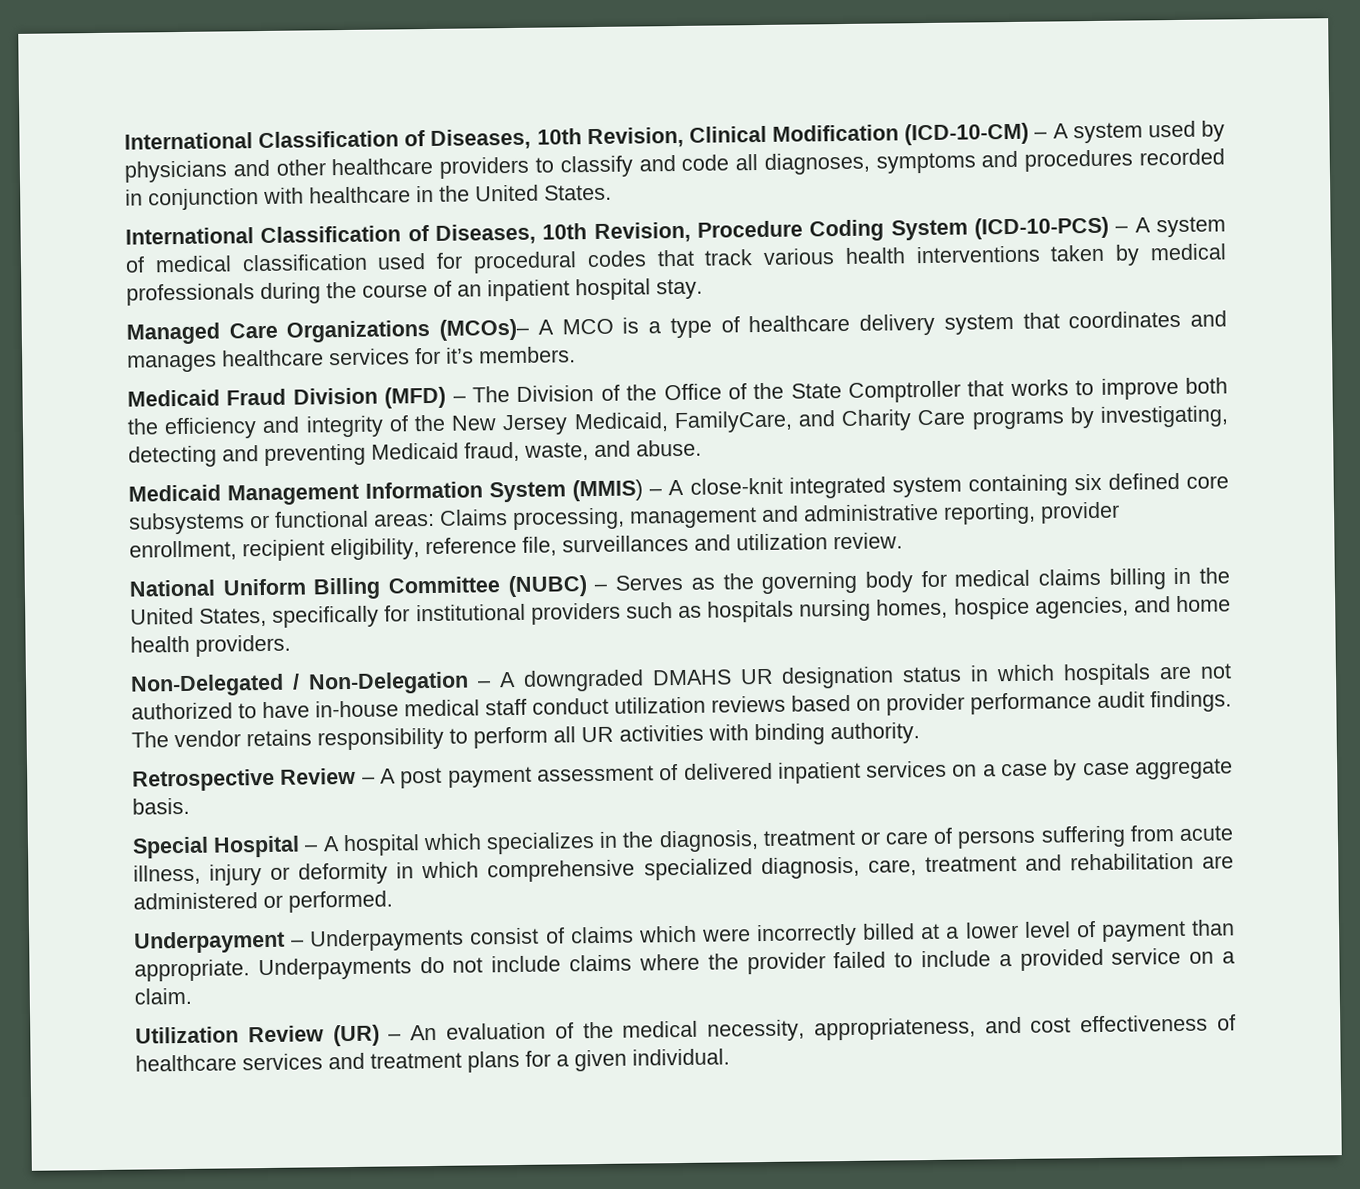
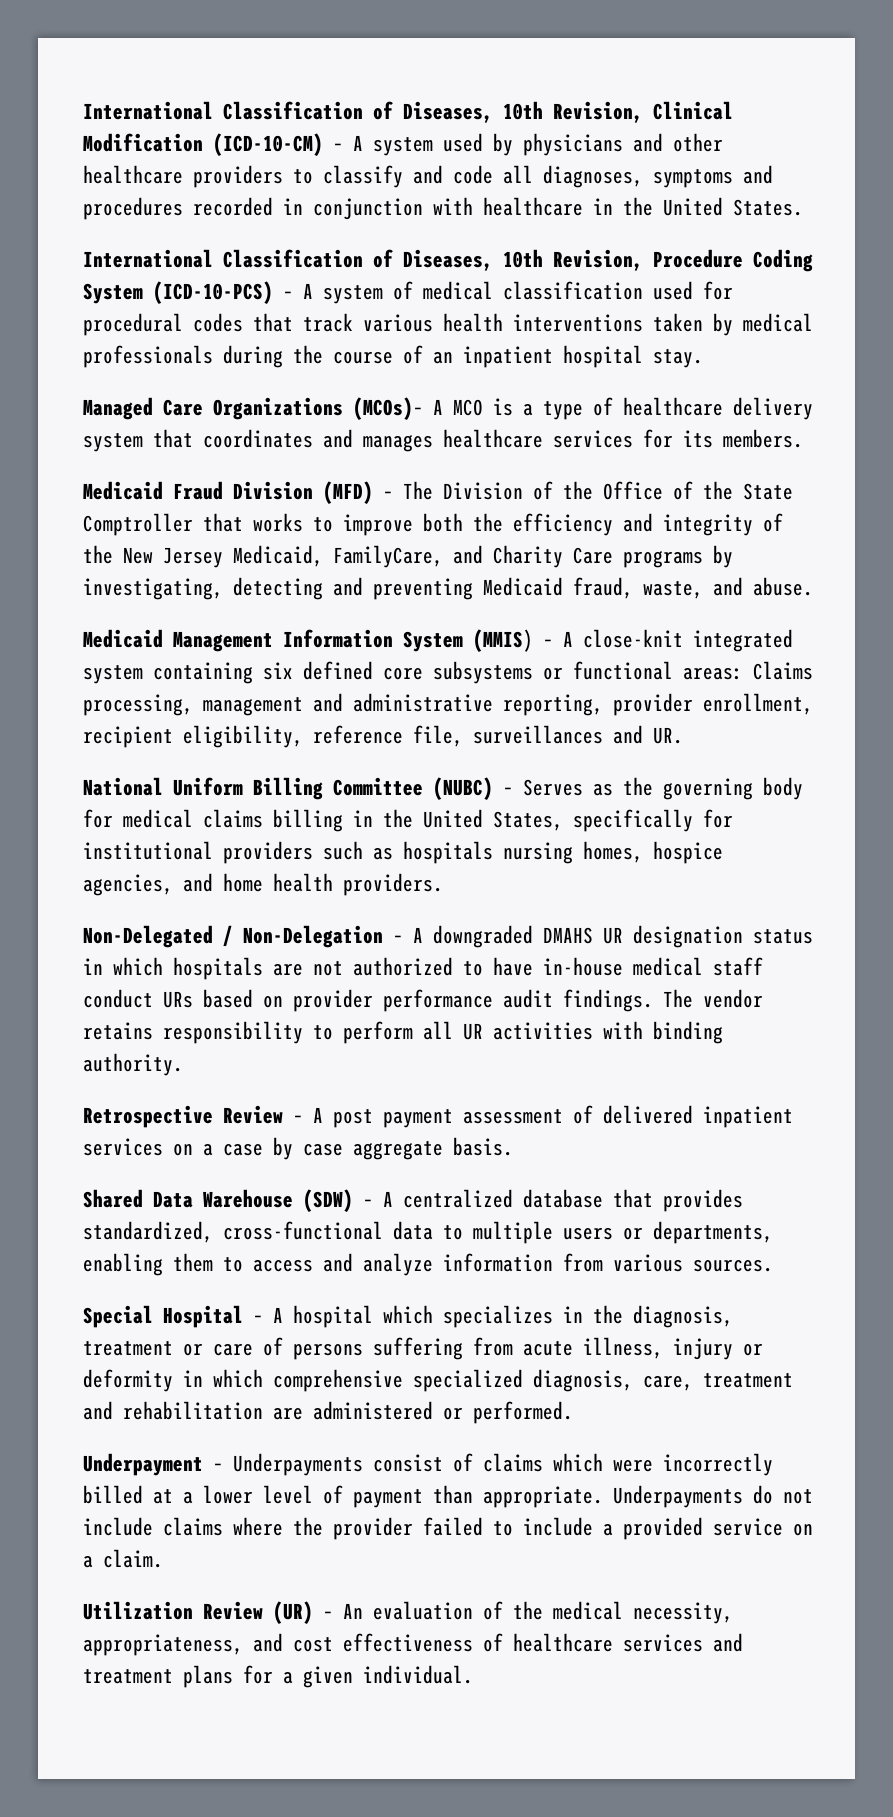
- Managed Care Organizations (MCOs)– A MCO is a type of healthcare delivery system that coordinates and manages healthcare services for it’s members.
+ Managed Care Organizations (MCOs)– A MCO is a type of healthcare delivery system that coordinates and manages healthcare services for its members.
- Medicaid Management Information System (MMIS) – A close-knit integrated system containing six defined core subsystems or functional areas: Claims processing, management and administrative reporting, provider enrollment, recipient eligibility, reference file, surveillances and utilization review.
+ Medicaid Management Information System (MMIS) – A close-knit integrated system containing six defined core subsystems or functional areas: Claims processing, management and administrative reporting, provider enrollment, recipient eligibility, reference file, surveillances and UR.
- Non-Delegated / Non-Delegation – A downgraded DMAHS UR designation status in which hospitals are not authorized to have in-house medical staff conduct utilization reviews based on provider performance audit findings.
+ Non-Delegated / Non-Delegation – A downgraded DMAHS UR designation status in which hospitals are not authorized to have in-house medical staff conduct URs based on provider performance audit findings.
+ Shared Data Warehouse (SDW) – A centralized database that provides standardized, cross-functional data to multiple users or departments, enabling them to access and analyze information from various sources.

